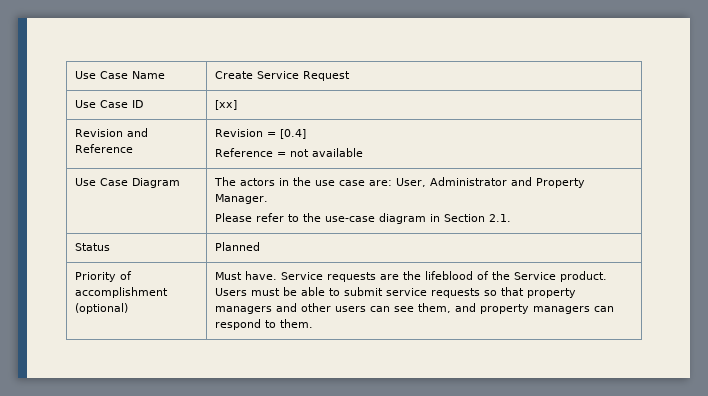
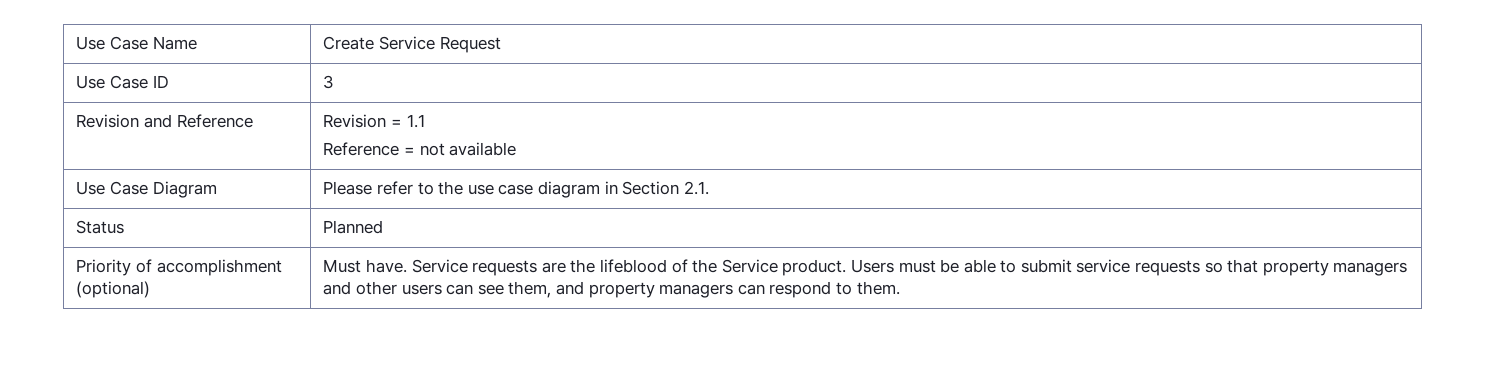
- Use Case ID | [xx]
+ Use Case ID | 3
- Revision and Reference | Revision = [0.4]
+ Revision and Reference | Revision = 1.1
- Use Case Diagram | The actors in the use case are: User, Administrator and Property Manager.
- Please refer to the use-case diagram in Section 2.1.
+ Use Case Diagram | Please refer to the use case diagram in Section 2.1.

